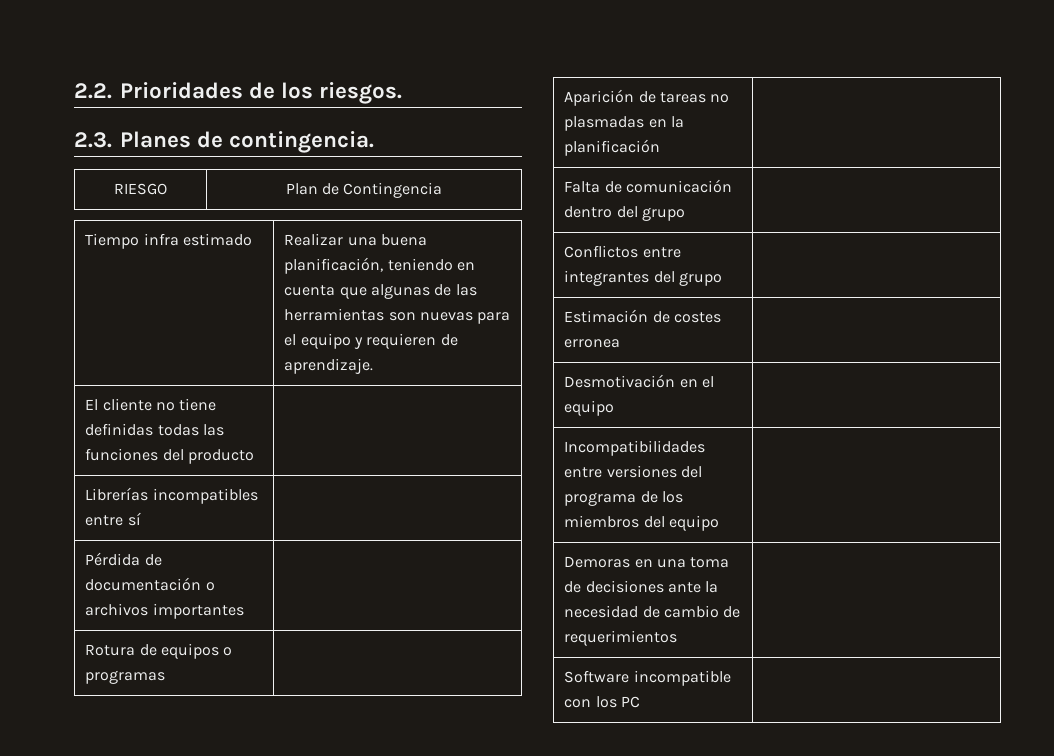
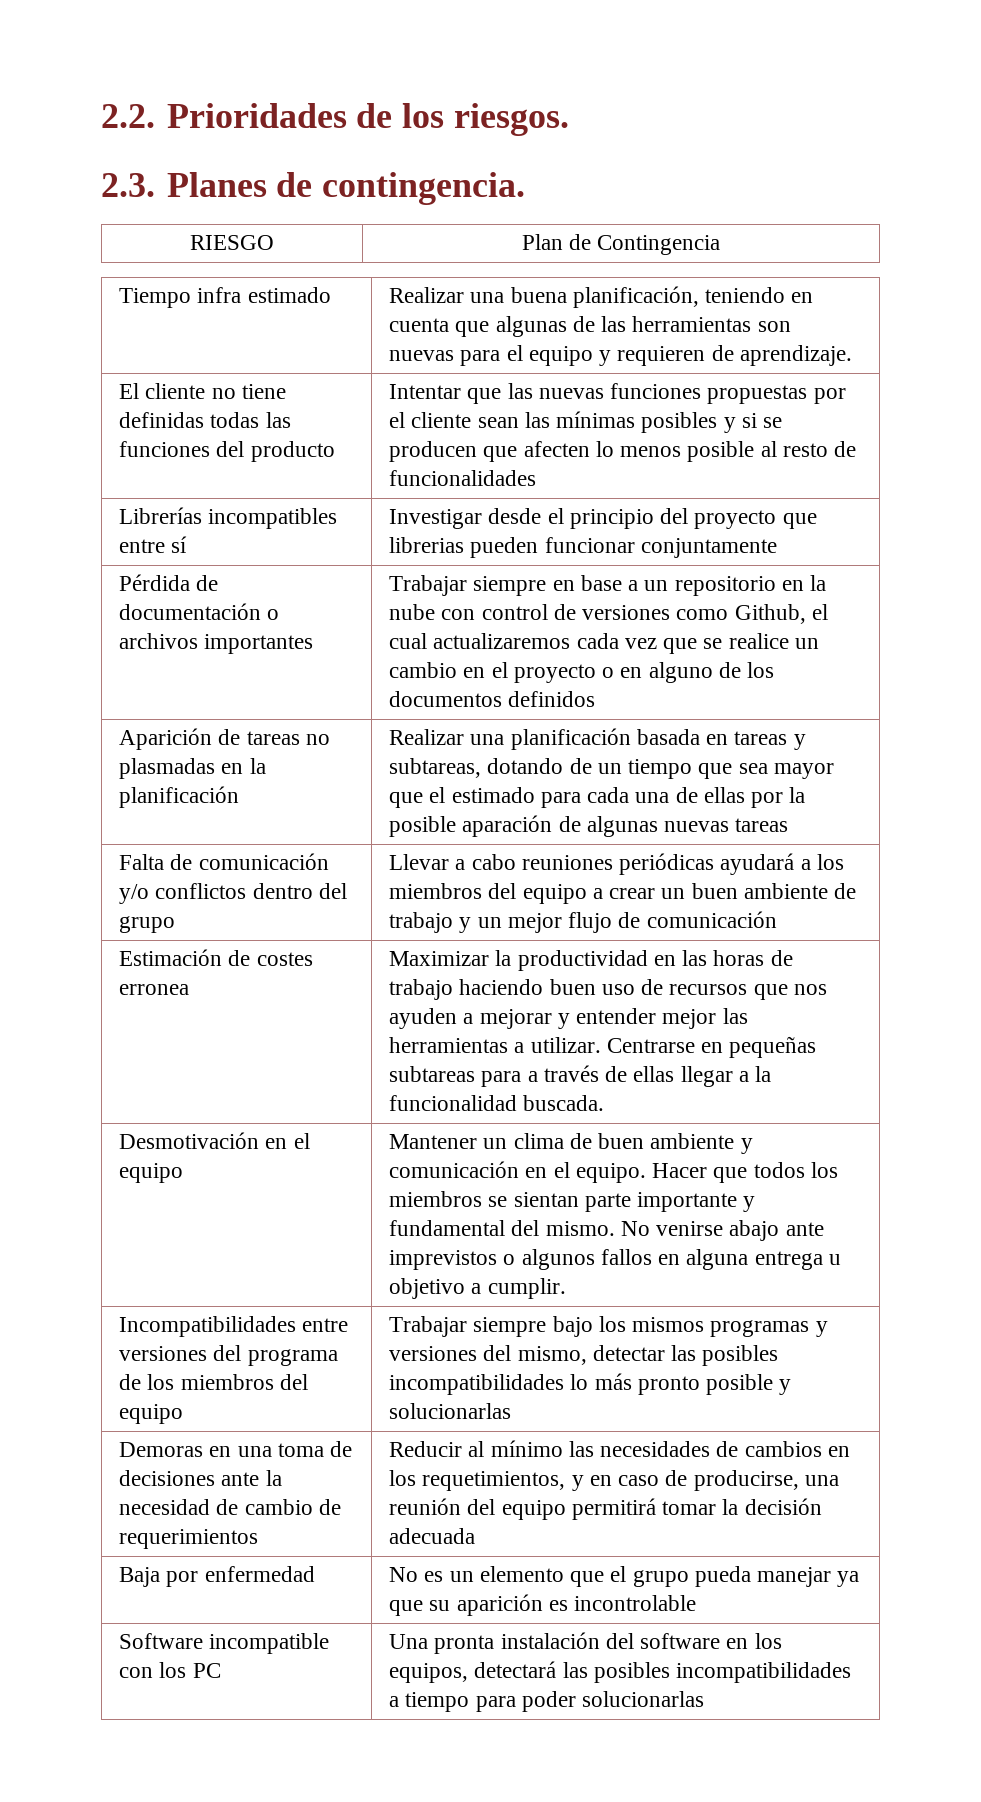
- El cliente no tiene definidas todas las funciones del producto |
- Librerías incompatibles entre sí |
+ El cliente no tiene definidas todas las funciones del producto | Intentar que las nuevas funciones propuestas por el cliente sean las mínimas posibles y si se producen que afecten lo menos posible al resto de funcionalidades
+ Librerías incompatibles entre sí | Investigar desde el principio del proyecto que librerias pueden funcionar conjuntamente
- Rotura de equipos o programas |
+ Trabajar siempre en base a un repositorio en la nube con control de versiones como Github, el cual actualizaremos cada vez que se realice un cambio en el proyecto o en alguno de los documentos definidos
- Aparición de tareas no plasmadas en la planificación |
+ Aparición de tareas no plasmadas en la planificación | Realizar una planificación basada en tareas y subtareas, dotando de un tiempo que sea mayor que el estimado para cada una de ellas por la posible aparación de algunas nuevas tareas
- Falta de comunicación dentro del grupo |
- Conflictos entre integrantes del grupo |
- Estimación de costes erronea |
- Desmotivación en el equipo |
+ Falta de comunicación y/o conflictos dentro del grupo | Llevar a cabo reuniones periódicas ayudará a los miembros del equipo a crear un buen ambiente de trabajo y un mejor flujo de comunicación
+ Estimación de costes erronea | Maximizar la productividad en las horas de trabajo haciendo buen uso de recursos que nos ayuden a mejorar y entender mejor las herramientas a utilizar. Centrarse en pequeñas subtareas para a través de ellas llegar a la funcionalidad buscada.
+ Desmotivación en el equipo | Mantener un clima de buen ambiente y comunicación en el equipo. Hacer que todos los miembros se sientan parte importante y fundamental del mismo. No venirse abajo ante imprevistos o algunos fallos en alguna entrega u objetivo a cumplir.
- Incompatibilidades entre versiones del programa de los miembros del equipo |
+ Incompatibilidades entre versiones del programa de los miembros del equipo | Trabajar siempre bajo los mismos programas y versiones del mismo, detectar las posibles incompatibilidades lo más pronto posible y solucionarlas
- Demoras en una toma de decisiones ante la necesidad de cambio de requerimientos |
+ Demoras en una toma de decisiones ante la necesidad de cambio de requerimientos | Reducir al mínimo las necesidades de cambios en los requetimientos, y en caso de producirse, una reunión del equipo permitirá tomar la decisión adecuada
+ Baja por enfermedad | No es un elemento que el grupo pueda manejar ya que su aparición es incontrolable
- Software incompatible con los PC |
+ Software incompatible con los PC | Una pronta instalación del software en los equipos, detectará las posibles incompatibilidades a tiempo para poder solucionarlas

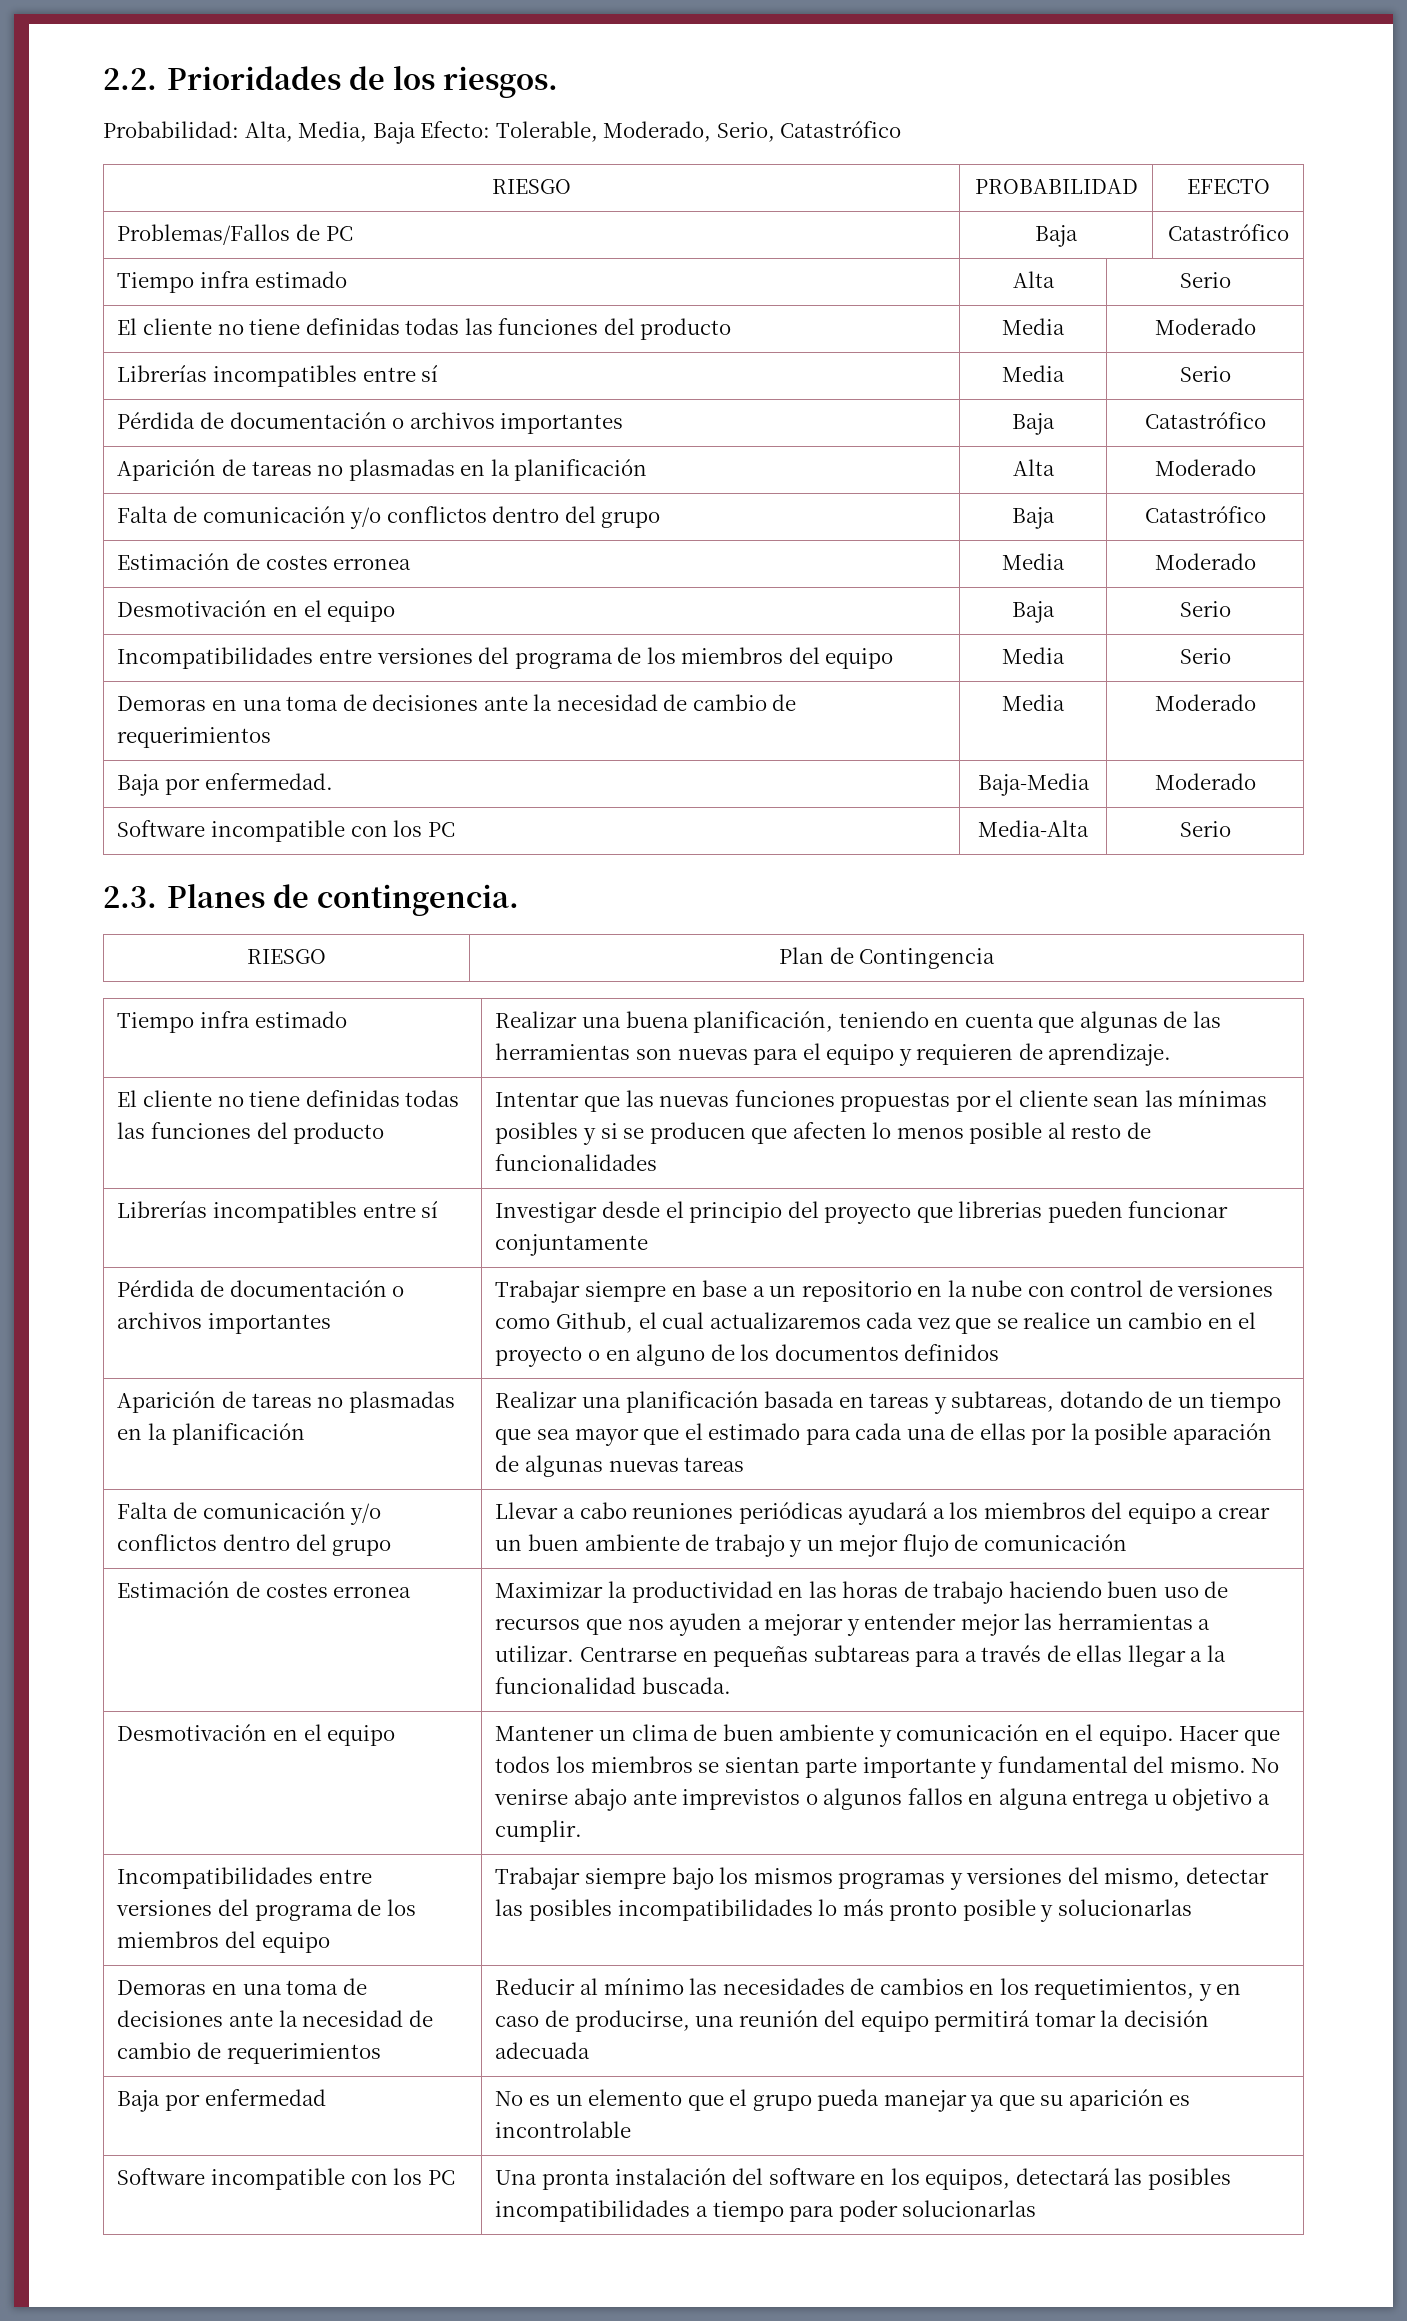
+ Probabilidad: Alta, Media, Baja Efecto: Tolerable, Moderado, Serio, Catastrófico
+ RIESGO | PROBABILIDAD | EFECTO
+ Problemas/Fallos de PC | Baja | Catastrófico
+ Tiempo infra estimado | Alta | Serio
+ El cliente no tiene definidas todas las funciones del producto | Media | Moderado
+ Librerías incompatibles entre sí | Media | Serio
+ Pérdida de documentación o archivos importantes | Baja | Catastrófico
+ Aparición de tareas no plasmadas en la planificación | Alta | Moderado
+ Falta de comunicación y/o conflictos dentro del grupo | Baja | Catastrófico
+ Estimación de costes erronea | Media | Moderado
+ Desmotivación en el equipo | Baja | Serio
+ Incompatibilidades entre versiones del programa de los miembros del equipo | Media | Serio
+ Demoras en una toma de decisiones ante la necesidad de cambio de requerimientos | Media | Moderado
+ Baja por enfermedad. | Baja-Media | Moderado
+ Software incompatible con los PC | Media-Alta | Serio

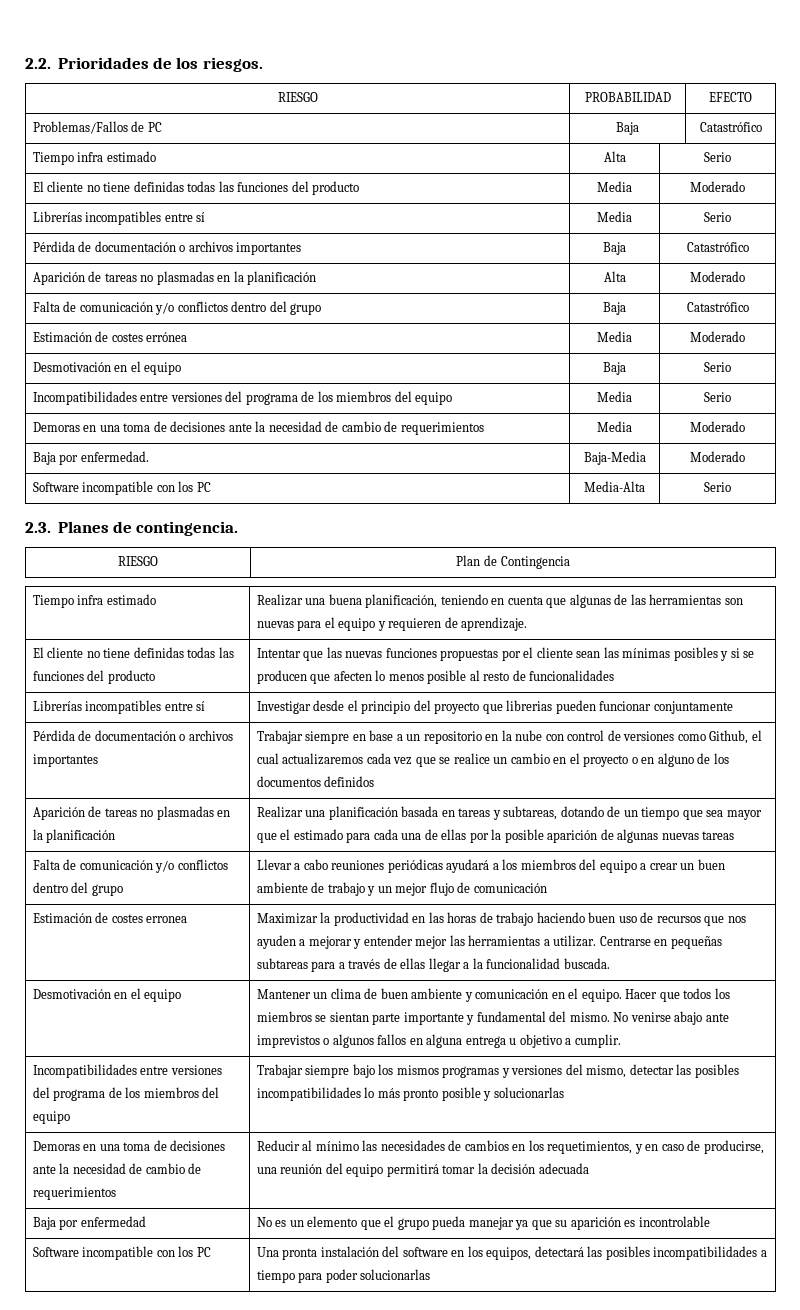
- Probabilidad: Alta, Media, Baja Efecto: Tolerable, Moderado, Serio, Catastrófico
- Estimación de costes erronea | Media | Moderado
+ Estimación de costes errónea | Media | Moderado
- Aparición de tareas no plasmadas en la planificación | Realizar una planificación basada en tareas y subtareas, dotando de un tiempo que sea mayor que el estimado para cada una de ellas por la posible aparación de algunas nuevas tareas
+ Aparición de tareas no plasmadas en la planificación | Realizar una planificación basada en tareas y subtareas, dotando de un tiempo que sea mayor que el estimado para cada una de ellas por la posible aparición de algunas nuevas tareas

